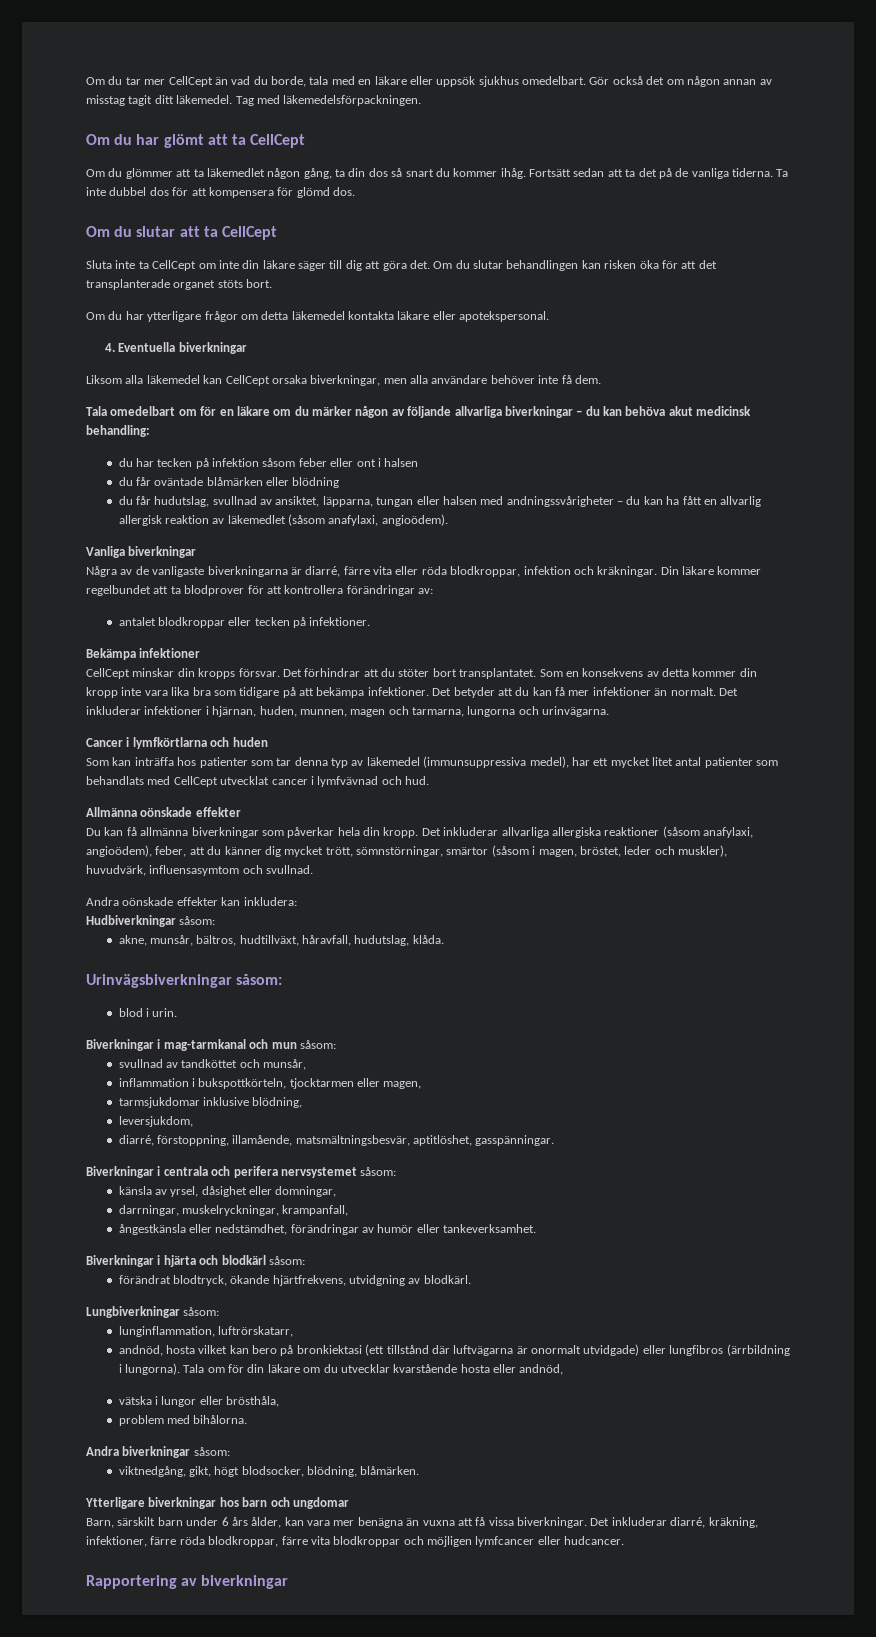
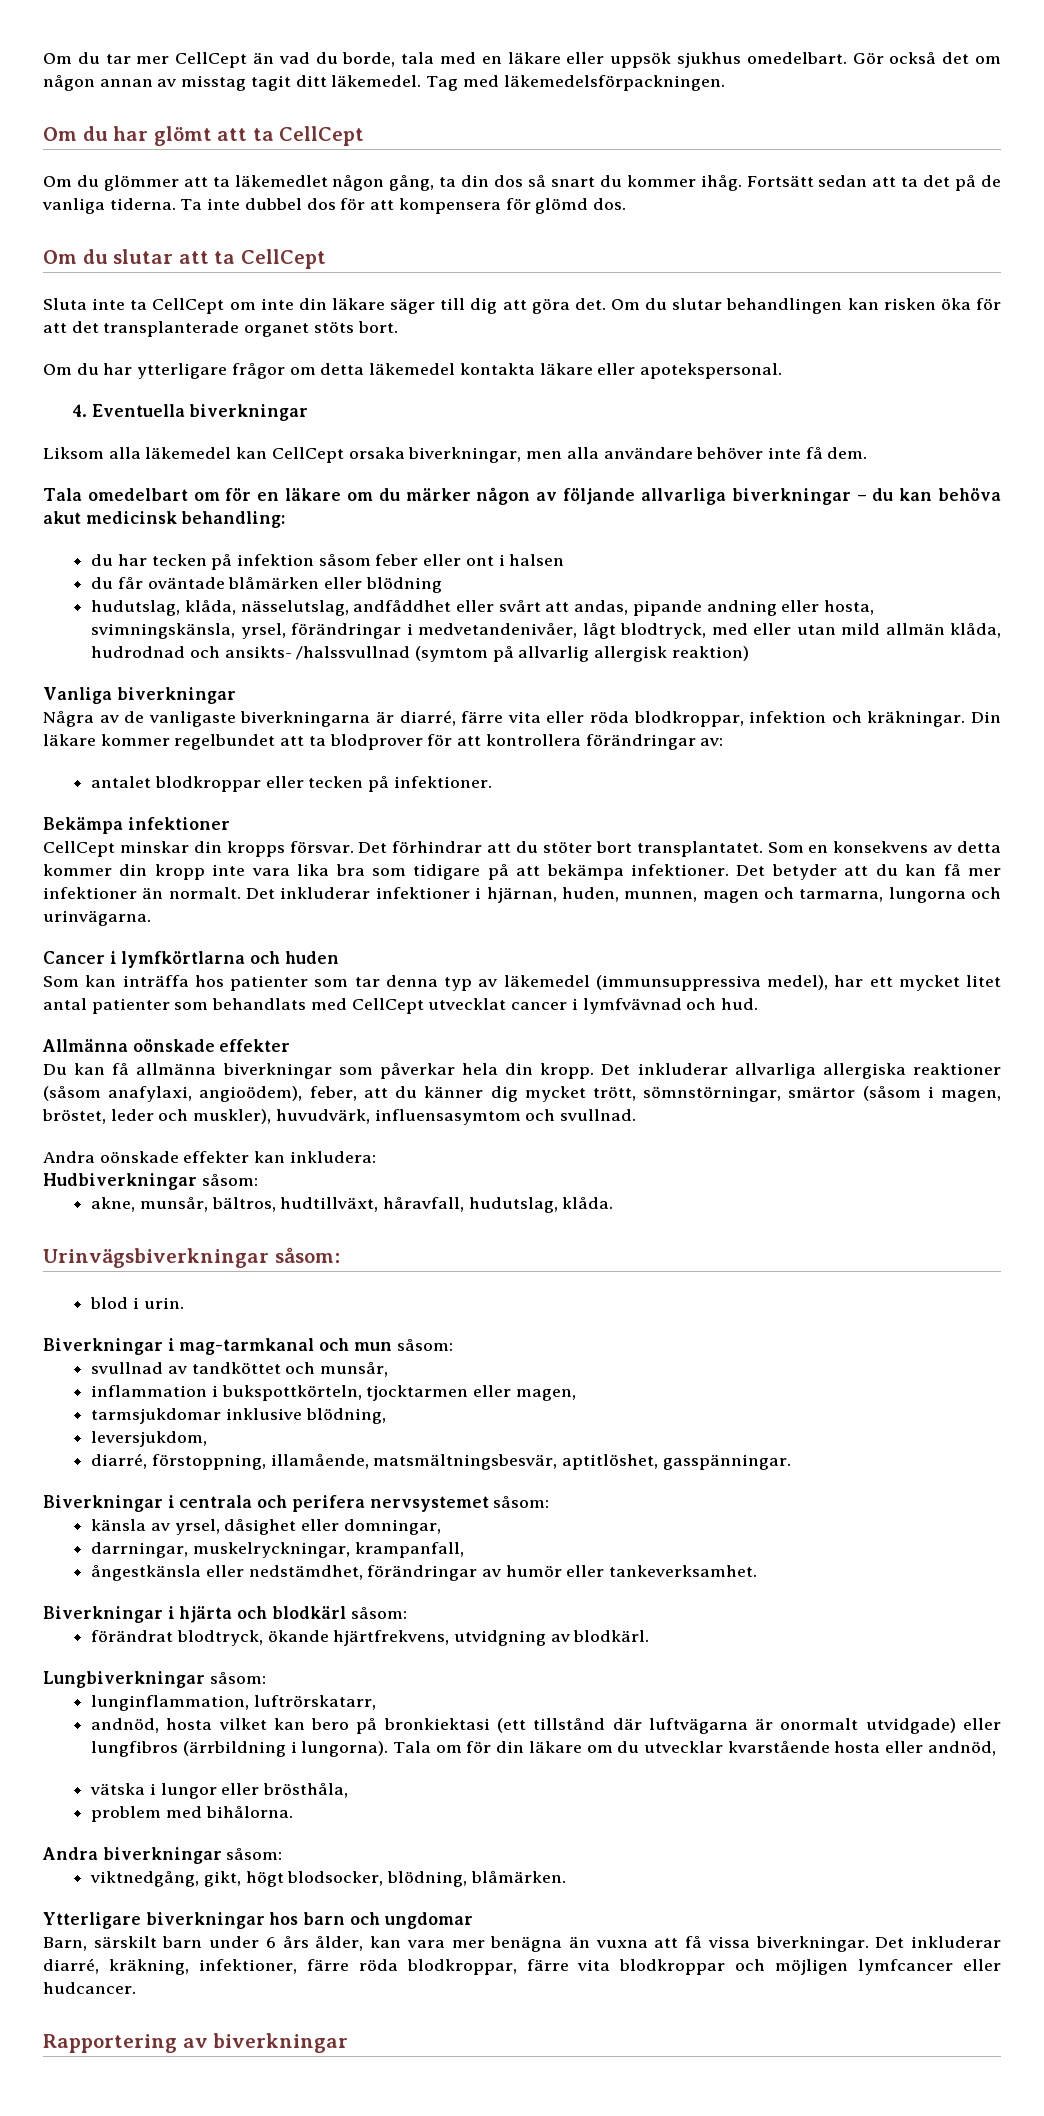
- du får hudutslag, svullnad av ansiktet, läpparna, tungan eller halsen med andningssvårigheter – du kan ha fått en allvarlig allergisk reaktion av läkemedlet (såsom anafylaxi, angioödem).
+ hudutslag, klåda, nässelutslag, andfåddhet eller svårt att andas, pipande andning eller hosta, svimningskänsla, yrsel, förändringar i medvetandenivåer, lågt blodtryck, med eller utan mild allmän klåda, hudrodnad och ansikts- /halssvullnad (symtom på allvarlig allergisk reaktion)

